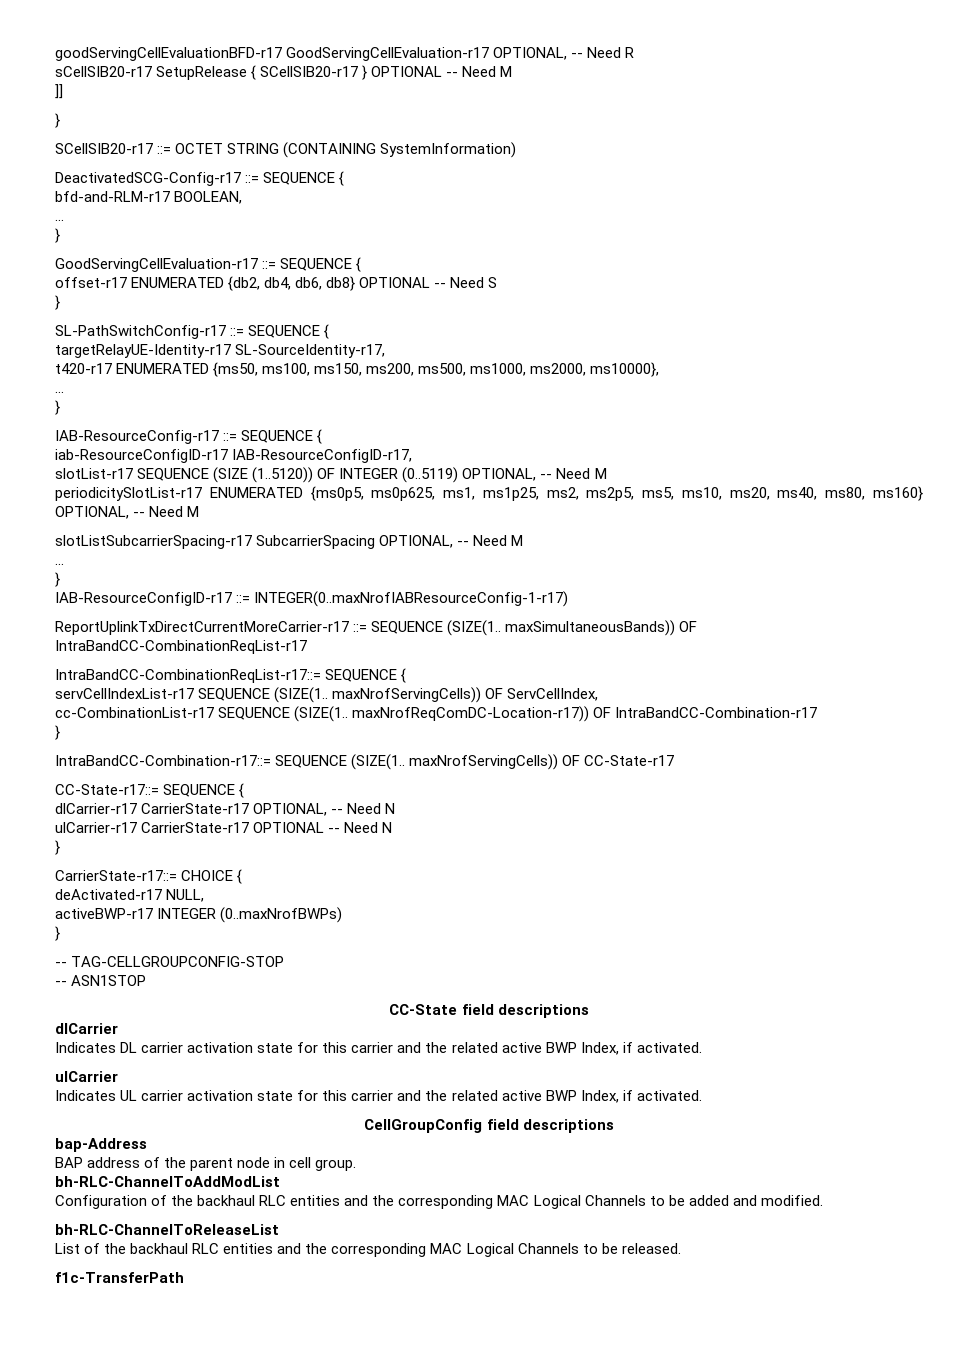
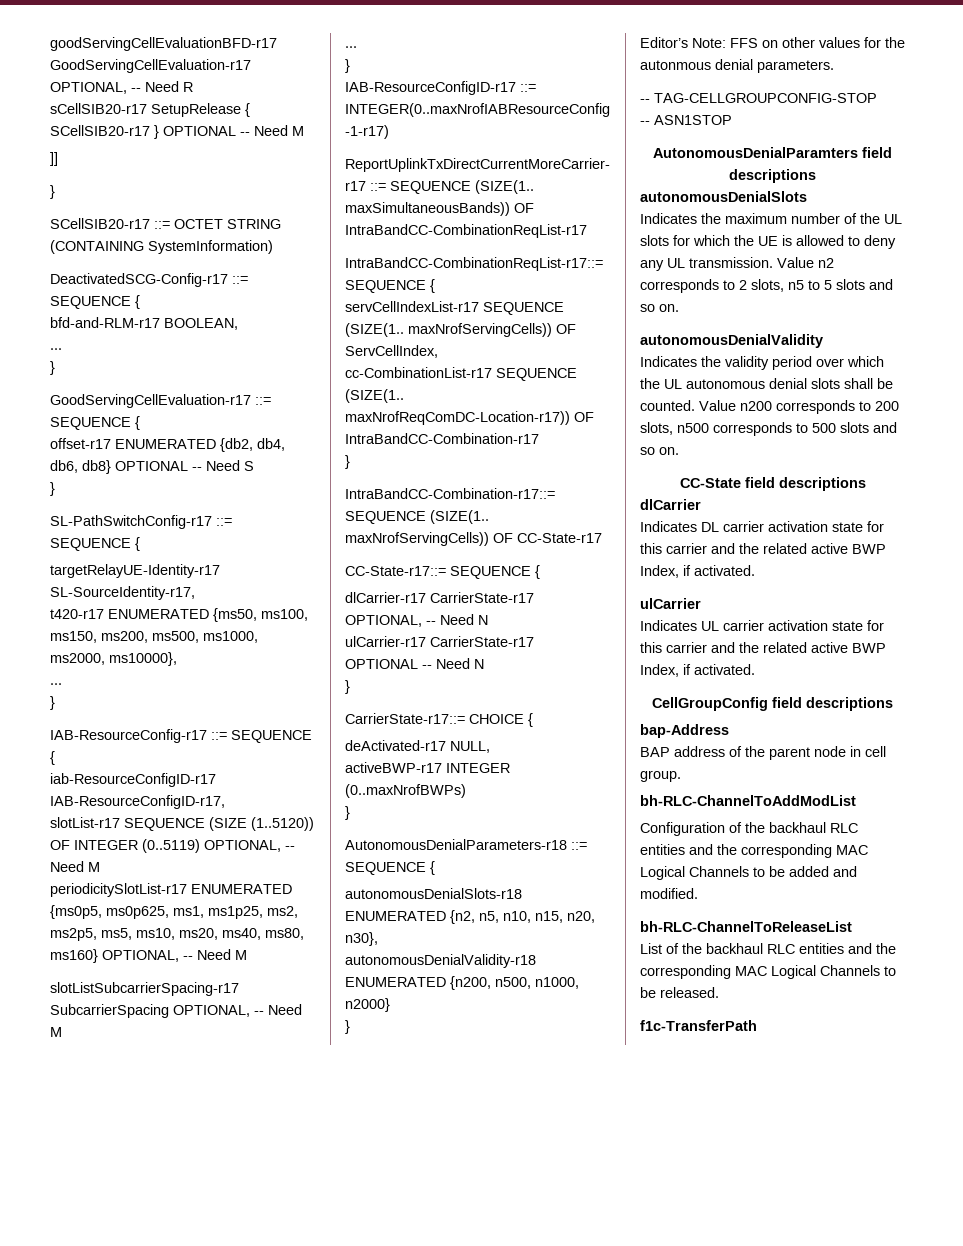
+ AutonomousDenialParameters-r18 ::= SEQUENCE {
+ autonomousDenialSlots-r18 ENUMERATED {n2, n5, n10, n15, n20, n30},
+ autonomousDenialValidity-r18 ENUMERATED {n200, n500, n1000, n2000}
+ }
+ Editor’s Note: FFS on other values for the autonmous denial parameters.
  -- TAG-CELLGROUPCONFIG-STOP
  -- ASN1STOP
+ AutonomousDenialParamters field descriptions
+ autonomousDenialSlots
+ Indicates the maximum number of the UL slots for which the UE is allowed to deny any UL transmission. Value n2 corresponds to 2 slots, n5 to 5 slots and so on.
+ autonomousDenialValidity
+ Indicates the validity period over which the UL autonomous denial slots shall be counted. Value n200 corresponds to 200 slots, n500 corresponds to 500 slots and so on.

